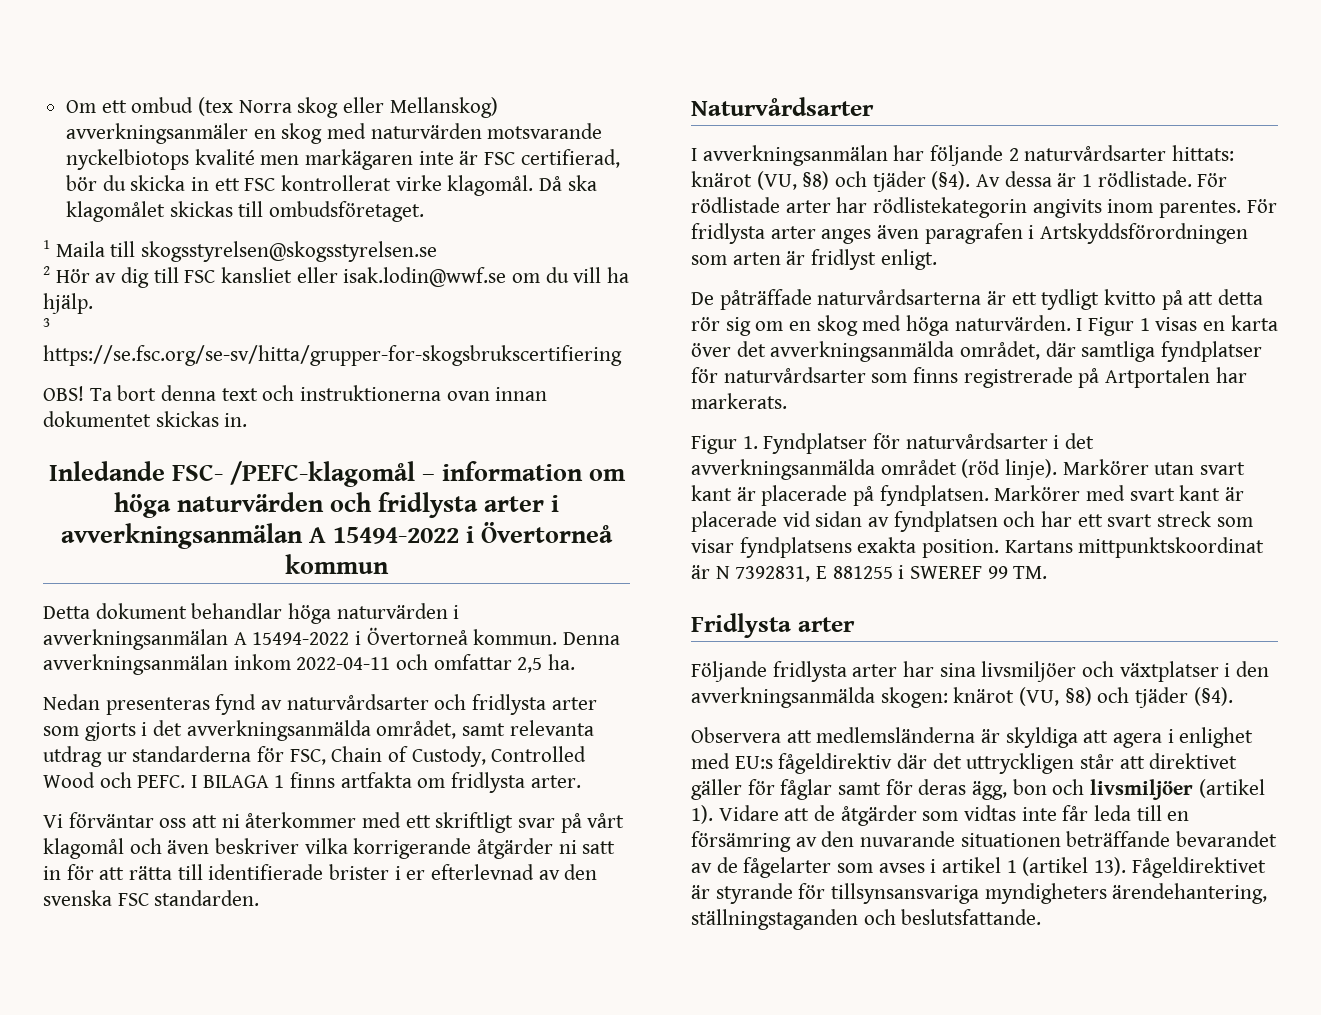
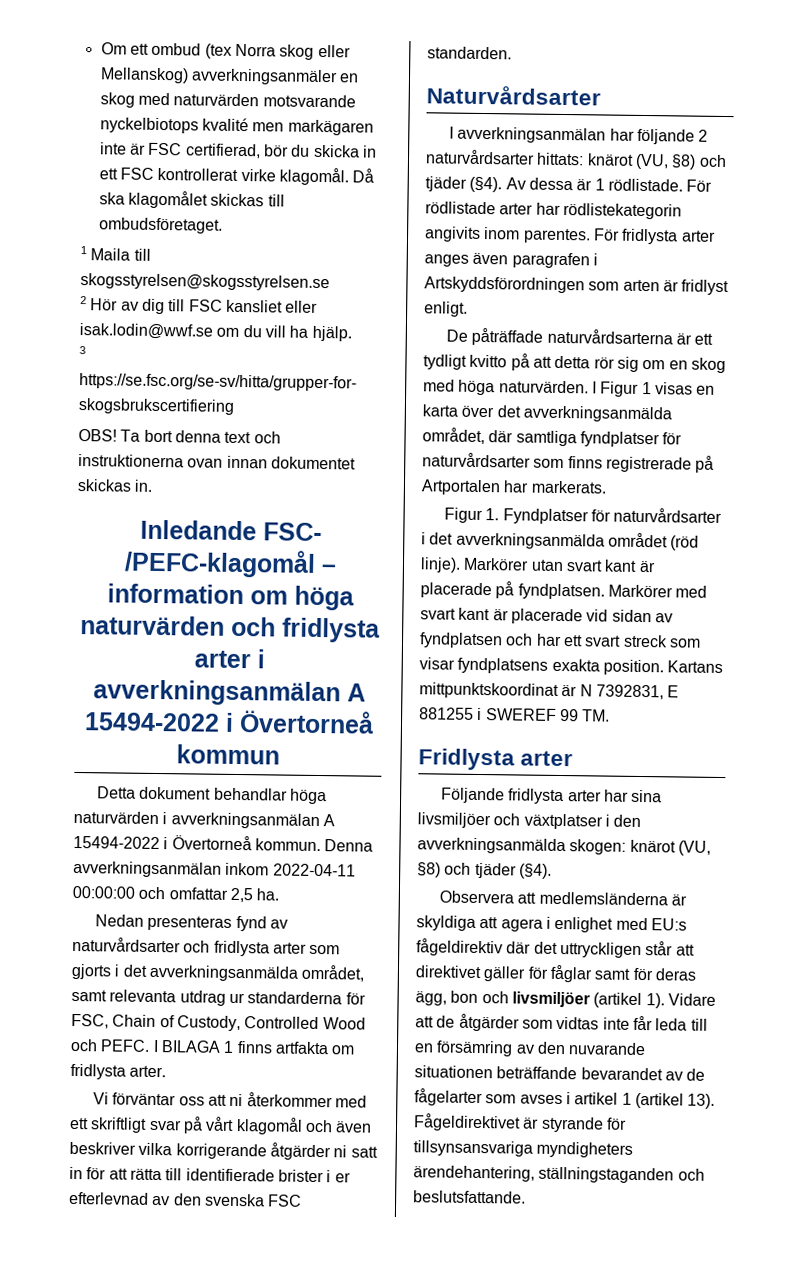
- Denna avverkningsanmälan inkom 2022-04-11 och omfattar 2,5 ha.
+ Denna avverkningsanmälan inkom 2022-04-11 00:00:00 och omfattar 2,5 ha.

